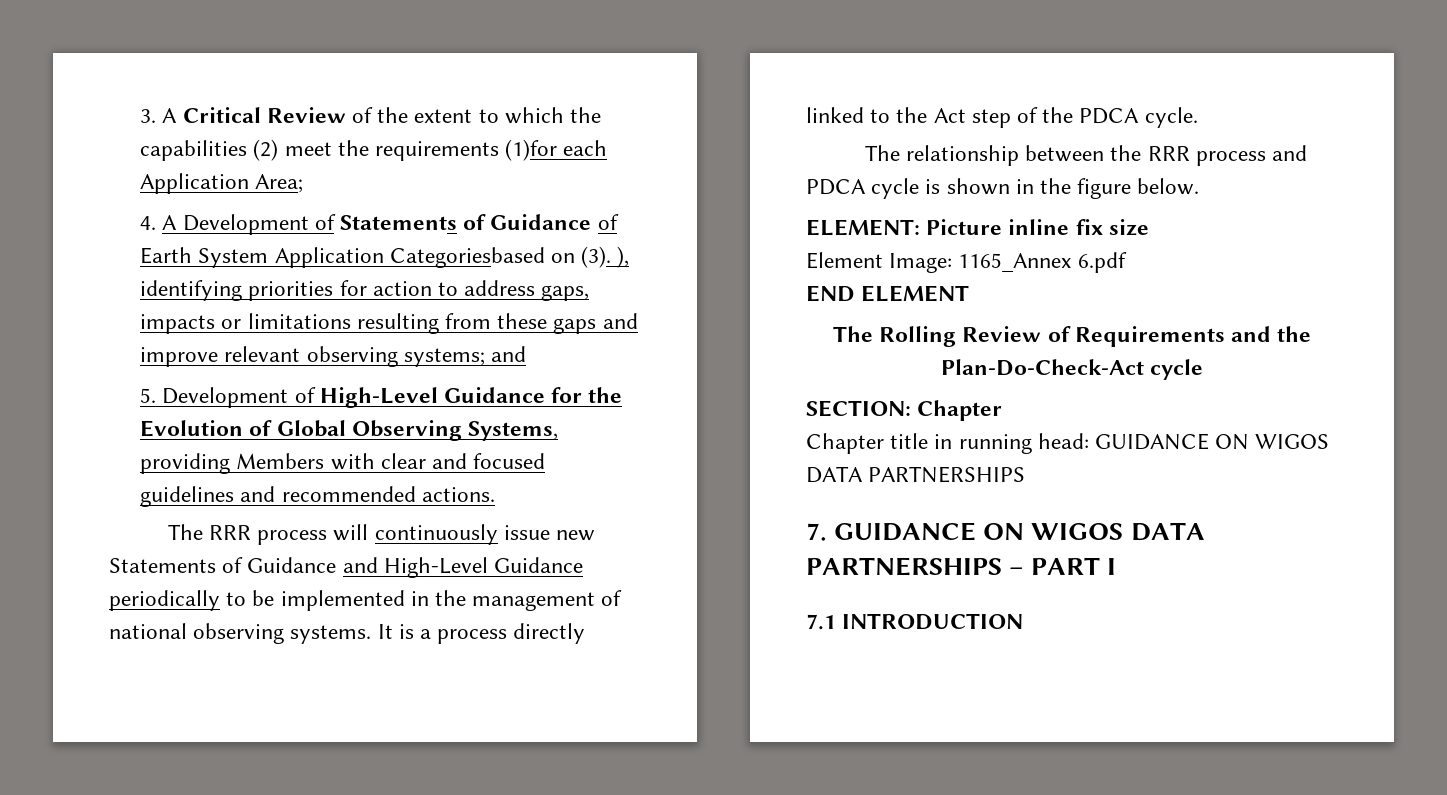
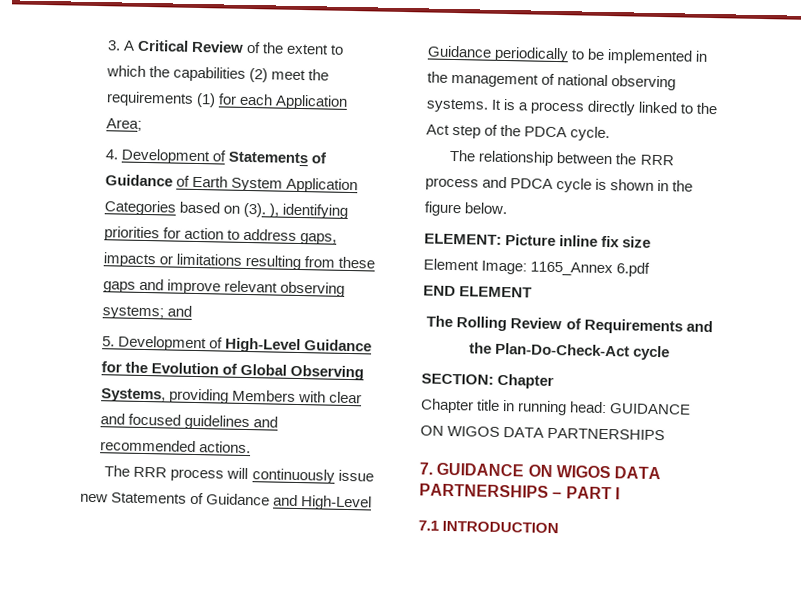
- 3. A Critical Review of the extent to which the capabilities (2) meet the requirements (1)for each Application Area;
+ 3. A Critical Review of the extent to which the capabilities (2) meet the requirements (1) for each Application Area;
- 4. A Development of Statements of Guidance of Earth System Application Categoriesbased on (3). ), identifying priorities for action to address gaps, impacts or limitations resulting from these gaps and improve relevant observing systems; and
+ 4. Development of Statements of Guidance of Earth System Application Categories based on (3). ), identifying priorities for action to address gaps, impacts or limitations resulting from these gaps and improve relevant observing systems; and

